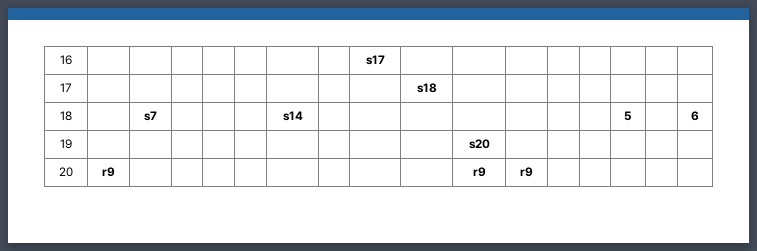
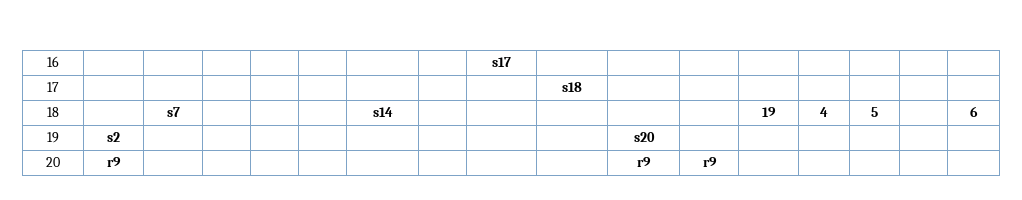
- 18 | | s7 | | | | s14 | | | | | | | | 5 | | 6
+ 18 | | s7 | | | | s14 | | | | | | 19 | 4 | 5 | | 6
- 19 | | | | | | | | | | s20 | | | | | |
+ 19 | s2 | | | | | | | | | s20 | | | | | |

